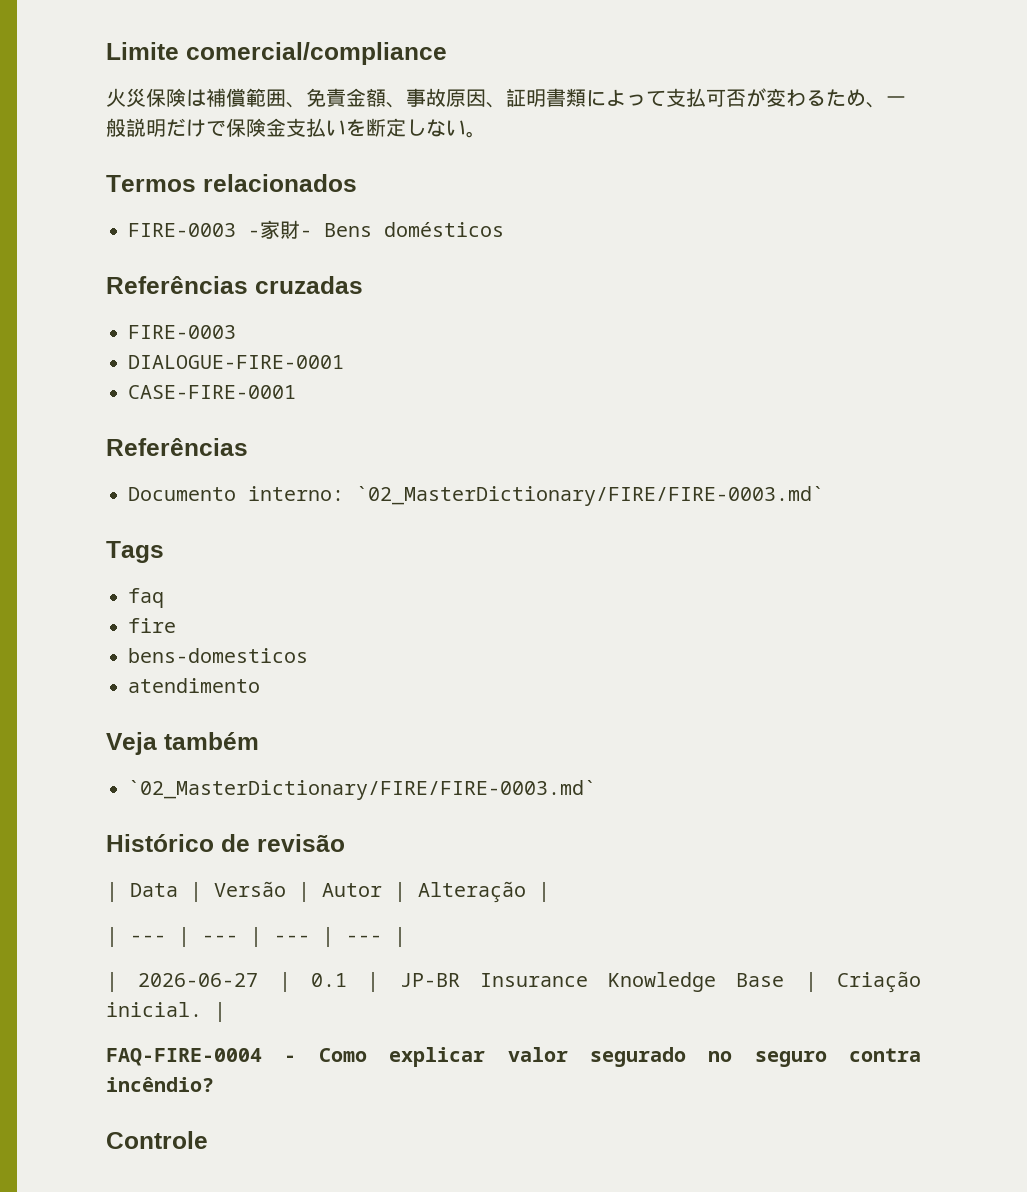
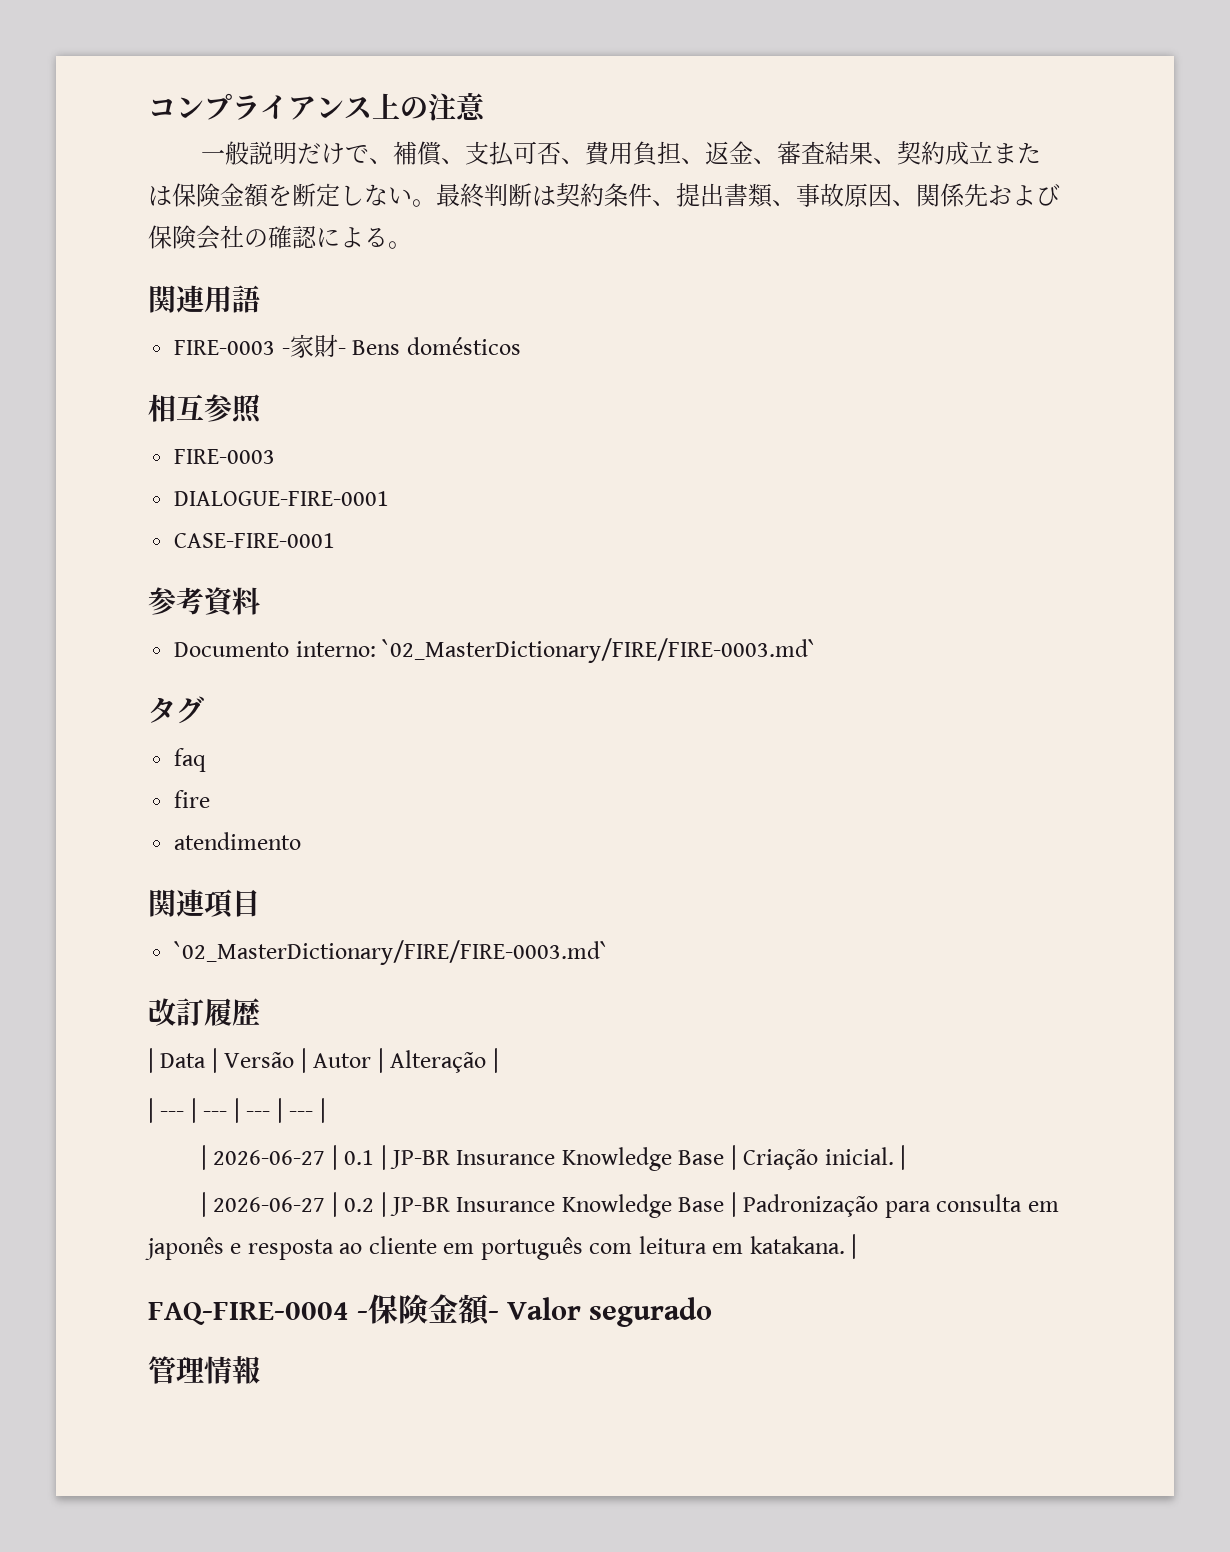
- Limite comercial/compliance
- 火災保険は補償範囲、免責金額、事故原因、証明書類によって支払可否が変わるため、一般説明だけで保険金支払いを断定しない。
- Termos relacionados
+ コンプライアンス上の注意
+ 一般説明だけで、補償、支払可否、費用負担、返金、審査結果、契約成立または保険金額を断定しない。最終判断は契約条件、提出書類、事故原因、関係先および保険会社の確認による。
+ 関連用語
- Referências cruzadas
+ 相互参照
  CASE-FIRE-0001
- Referências
+ 参考資料
- Tags
+ タグ
- bens-domesticos
- Veja também
+ 関連項目
  `02_MasterDictionary/FIRE/FIRE-0003.md`
- Histórico de revisão
+ 改訂履歴
- FAQ-FIRE-0004 - Como explicar valor segurado no seguro contra incêndio?
- Controle
+ | 2026-06-27 | 0.2 | JP-BR Insurance Knowledge Base | Padronização para consulta em japonês e resposta ao cliente em português com leitura em katakana. |
+ FAQ-FIRE-0004 -保険金額- Valor segurado
+ 管理情報

